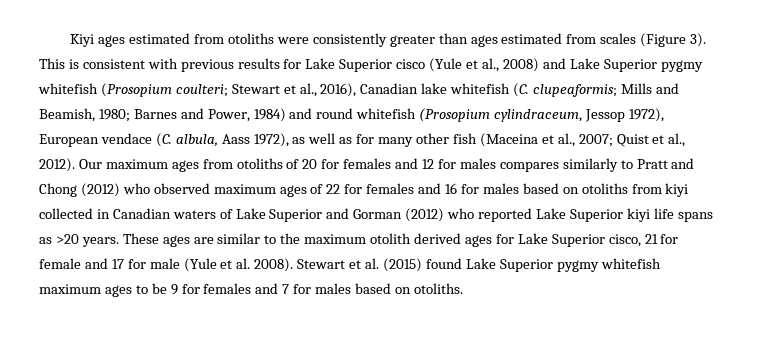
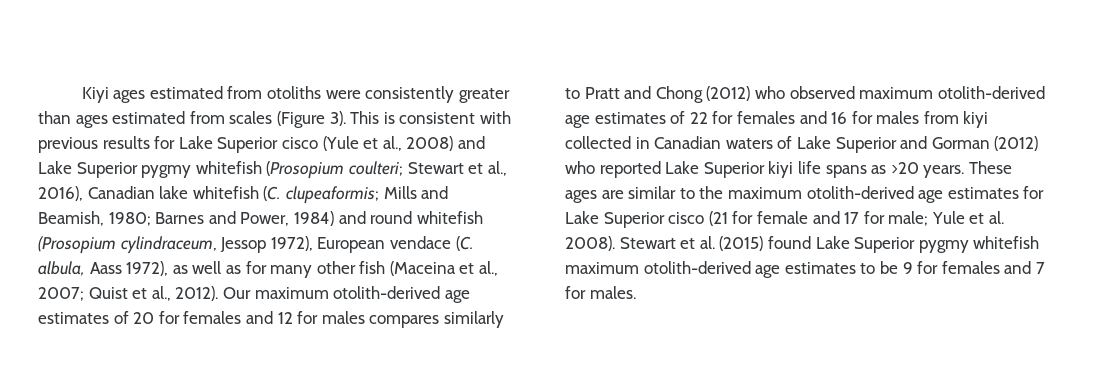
- Our maximum ages from otoliths of 20 for females and 12 for males compares similarly to Pratt and Chong (2012) who observed maximum ages of 22 for females and 16 for males based on otoliths from kiyi collected in Canadian waters of Lake Superior and Gorman (2012) who reported Lake Superior kiyi life spans as >20 years.
+ Our maximum otolith-derived age estimates of 20 for females and 12 for males compares similarly to Pratt and Chong (2012) who observed maximum otolith-derived age estimates of 22 for females and 16 for males from kiyi collected in Canadian waters of Lake Superior and Gorman (2012) who reported Lake Superior kiyi life spans as >20 years.
- These ages are similar to the maximum otolith derived ages for Lake Superior cisco, 21 for female and 17 for male (Yule et al. 2008).
+ These ages are similar to the maximum otolith-derived age estimates for Lake Superior cisco (21 for female and 17 for male; Yule et al. 2008).
- Stewart et al. (2015) found Lake Superior pygmy whitefish maximum ages to be 9 for females and 7 for males based on otoliths.
+ Stewart et al. (2015) found Lake Superior pygmy whitefish maximum otolith-derived age estimates to be 9 for females and 7 for males.

